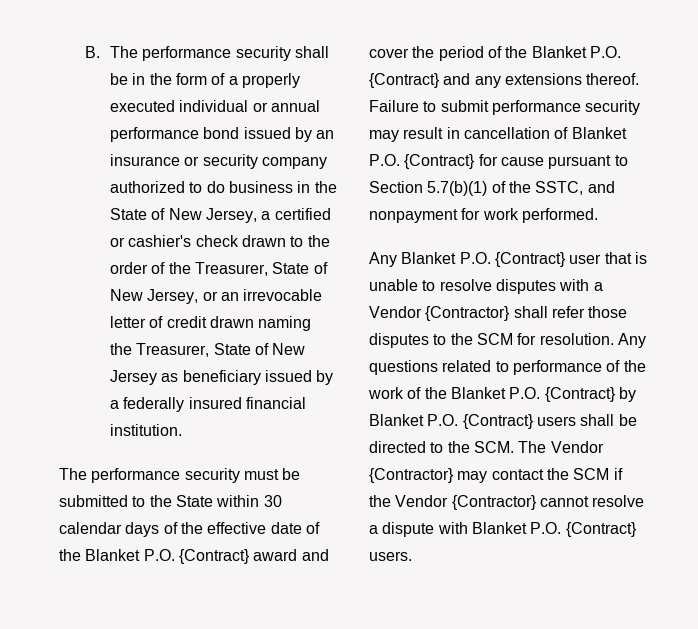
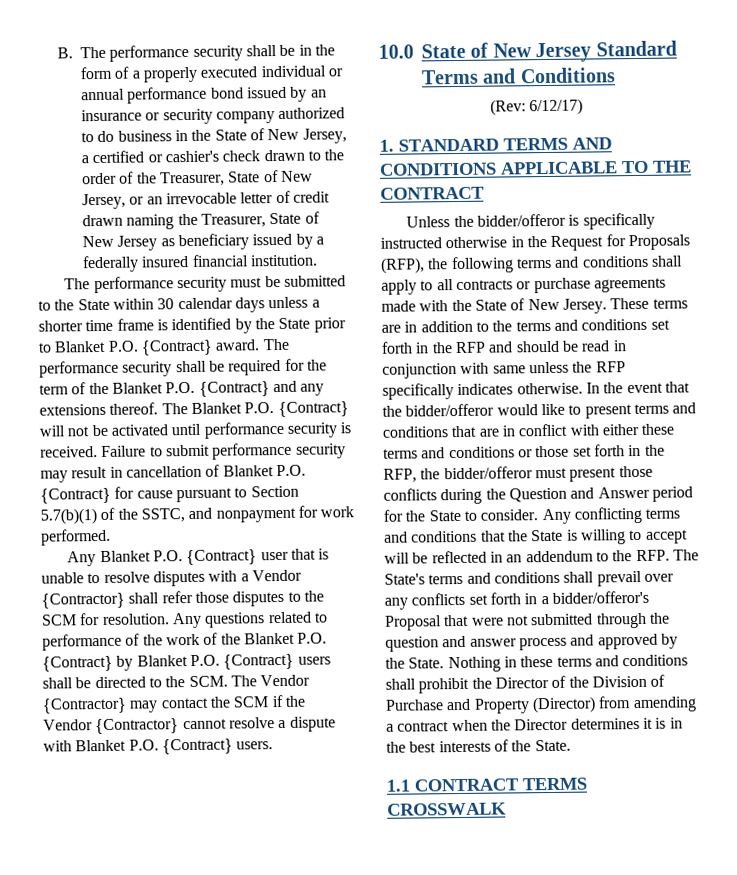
- The performance security must be submitted to the State within 30 calendar days of the effective date of the Blanket P.O. {Contract} award and cover the period of the Blanket P.O. {Contract} and any extensions thereof.
+ The performance security must be submitted to the State within 30 calendar days unless a shorter time frame is identified by the State prior to Blanket P.O. {Contract} award. The performance security shall be required for the term of the Blanket P.O. {Contract} and any extensions thereof.
+ The Blanket P.O. {Contract} will not be activated until performance security is received.
+ 10.0 State of New Jersey Standard Terms and Conditions
+ (Rev: 6/12/17)
+ 1. STANDARD TERMS AND CONDITIONS APPLICABLE TO THE CONTRACT
+ Unless the bidder/offeror is specifically instructed otherwise in the Request for Proposals (RFP), the following terms and conditions shall apply to all contracts or purchase agreements made with the State of New Jersey. These terms are in addition to the terms and conditions set forth in the RFP and should be read in conjunction with same unless the RFP specifically indicates otherwise. In the event that the bidder/offeror would like to present terms and conditions that are in conflict with either these terms and conditions or those set forth in the RFP, the bidder/offeror must present those conflicts during the Question and Answer period for the State to consider. Any conflicting terms and conditions that the State is willing to accept will be reflected in an addendum to the RFP. The State's terms and conditions shall prevail over any conflicts set forth in a bidder/offeror's Proposal that were not submitted through the question and answer process and approved by the State. Nothing in these terms and conditions shall prohibit the Director of the Division of Purchase and Property (Director) from amending a contract when the Director determines it is in the best interests of the State.
+ 1.1 CONTRACT TERMS CROSSWALK

